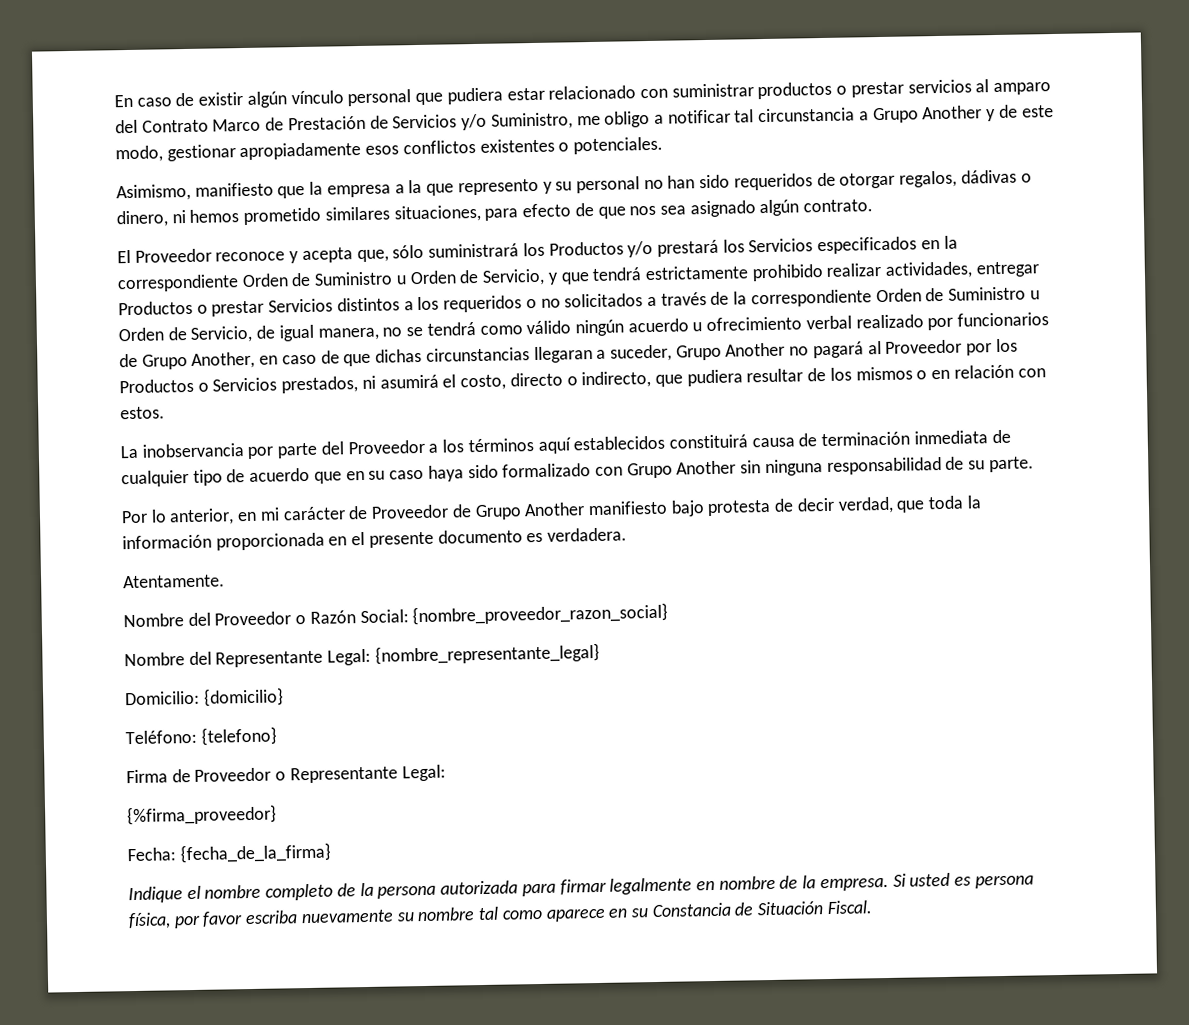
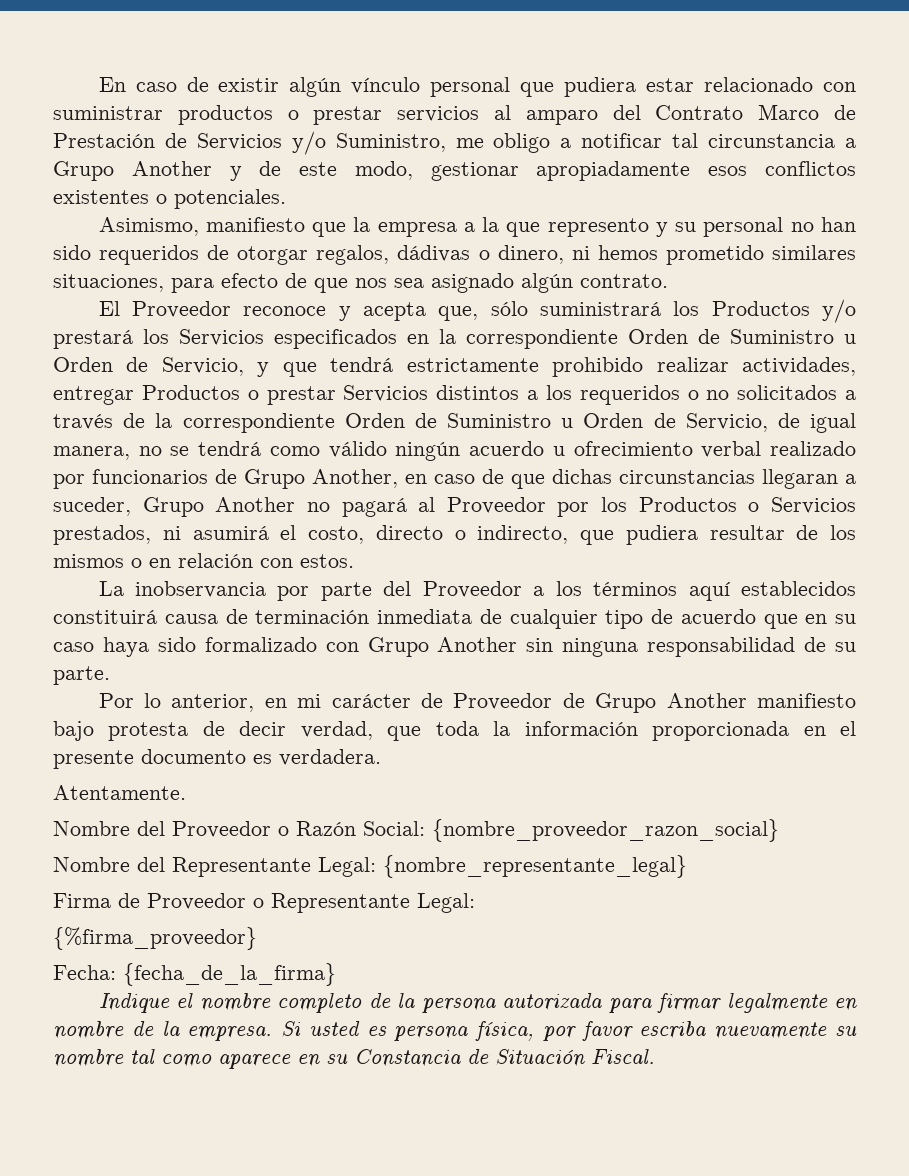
- Domicilio: {domicilio}
- Teléfono: {telefono}

